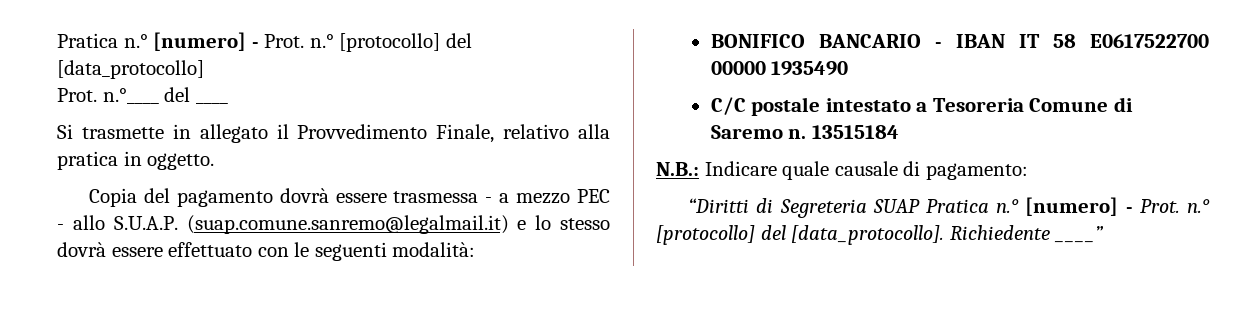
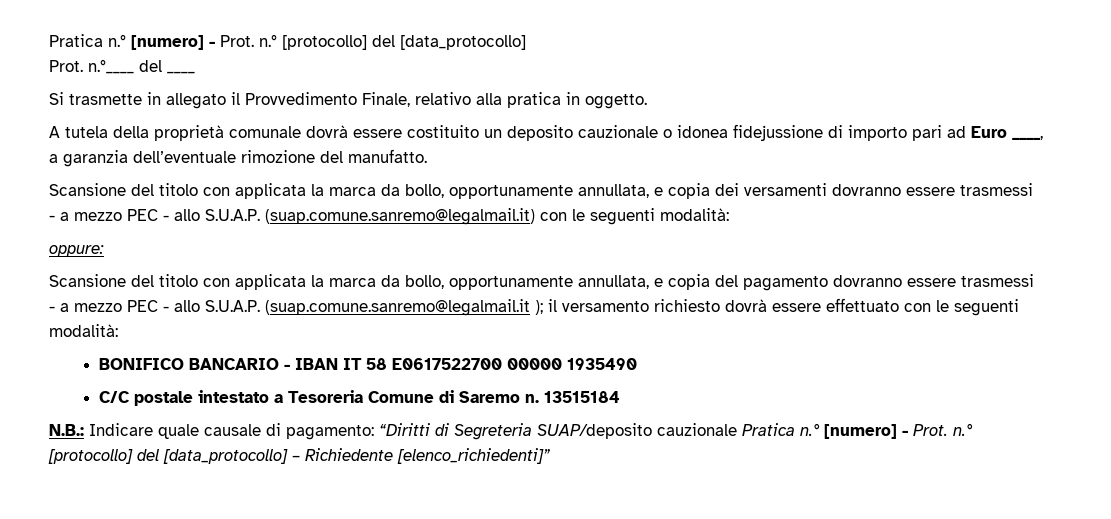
- Copia del pagamento dovrà essere trasmessa - a mezzo PEC - allo S.U.A.P. (suap.comune.sanremo@legalmail.it) e lo stesso dovrà essere effettuato con le seguenti modalità:
+ A tutela della proprietà comunale dovrà essere costituito un deposito cauzionale o idonea fidejussione di importo pari ad Euro ____, a garanzia dell’eventuale rimozione del manufatto.
+ Scansione del titolo con applicata la marca da bollo, opportunamente annullata, e copia dei versamenti dovranno essere trasmessi - a mezzo PEC - allo S.U.A.P. (suap.comune.sanremo@legalmail.it) con le seguenti modalità:
+ oppure:
+ Scansione del titolo con applicata la marca da bollo, opportunamente annullata, e copia del pagamento dovranno essere trasmessi - a mezzo PEC - allo S.U.A.P. (suap.comune.sanremo@legalmail.it ); il versamento richiesto dovrà essere effettuato con le seguenti modalità:
- N.B.: Indicare quale causale di pagamento:
- “Diritti di Segreteria SUAP Pratica n.° [numero] - Prot. n.° [protocollo] del [data_protocollo]. Richiedente ____”
+ N.B.: Indicare quale causale di pagamento: “Diritti di Segreteria SUAP/deposito cauzionale Pratica n.° [numero] - Prot. n.° [protocollo] del [data_protocollo] – Richiedente [elenco_richiedenti]”

